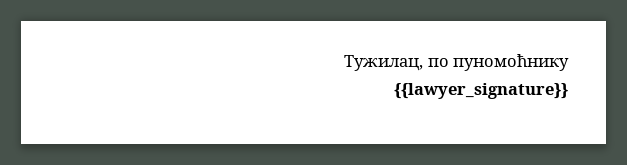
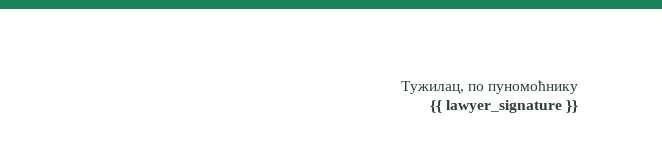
- {{lawyer_signature}}
+ {{ lawyer_signature }}

